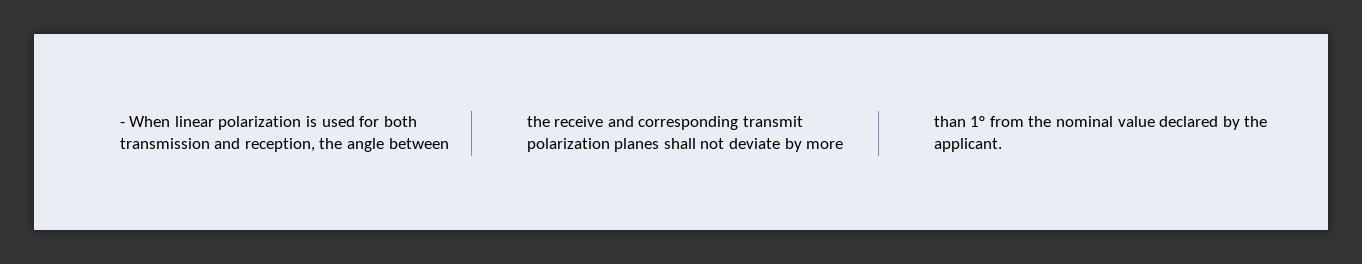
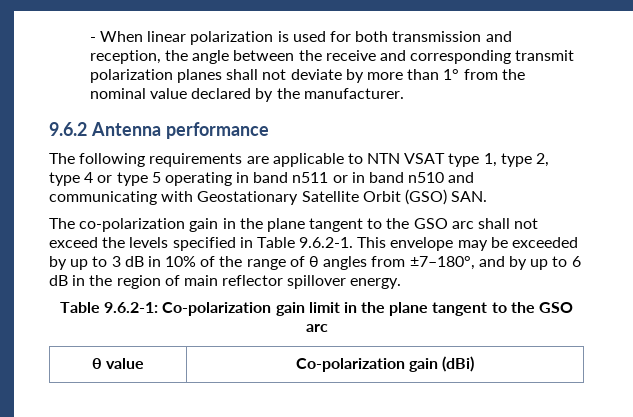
- - When linear polarization is used for both transmission and reception, the angle between the receive and corresponding transmit polarization planes shall not deviate by more than 1° from the nominal value declared by the applicant.
+ - When linear polarization is used for both transmission and reception, the angle between the receive and corresponding transmit polarization planes shall not deviate by more than 1° from the nominal value declared by the manufacturer.
+ 9.6.2 Antenna performance
+ The following requirements are applicable to NTN VSAT type 1, type 2, type 4 or type 5 operating in band n511 or in band n510 and communicating with Geostationary Satellite Orbit (GSO) SAN.
+ The co-polarization gain in the plane tangent to the GSO arc shall not exceed the levels specified in Table 9.6.2-1. This envelope may be exceeded by up to 3 dB in 10% of the range of θ angles from ±7–180°, and by up to 6 dB in the region of main reflector spillover energy.
+ Table 9.6.2-1: Co-polarization gain limit in the plane tangent to the GSO arc
+ θ value | Co-polarization gain (dBi)

